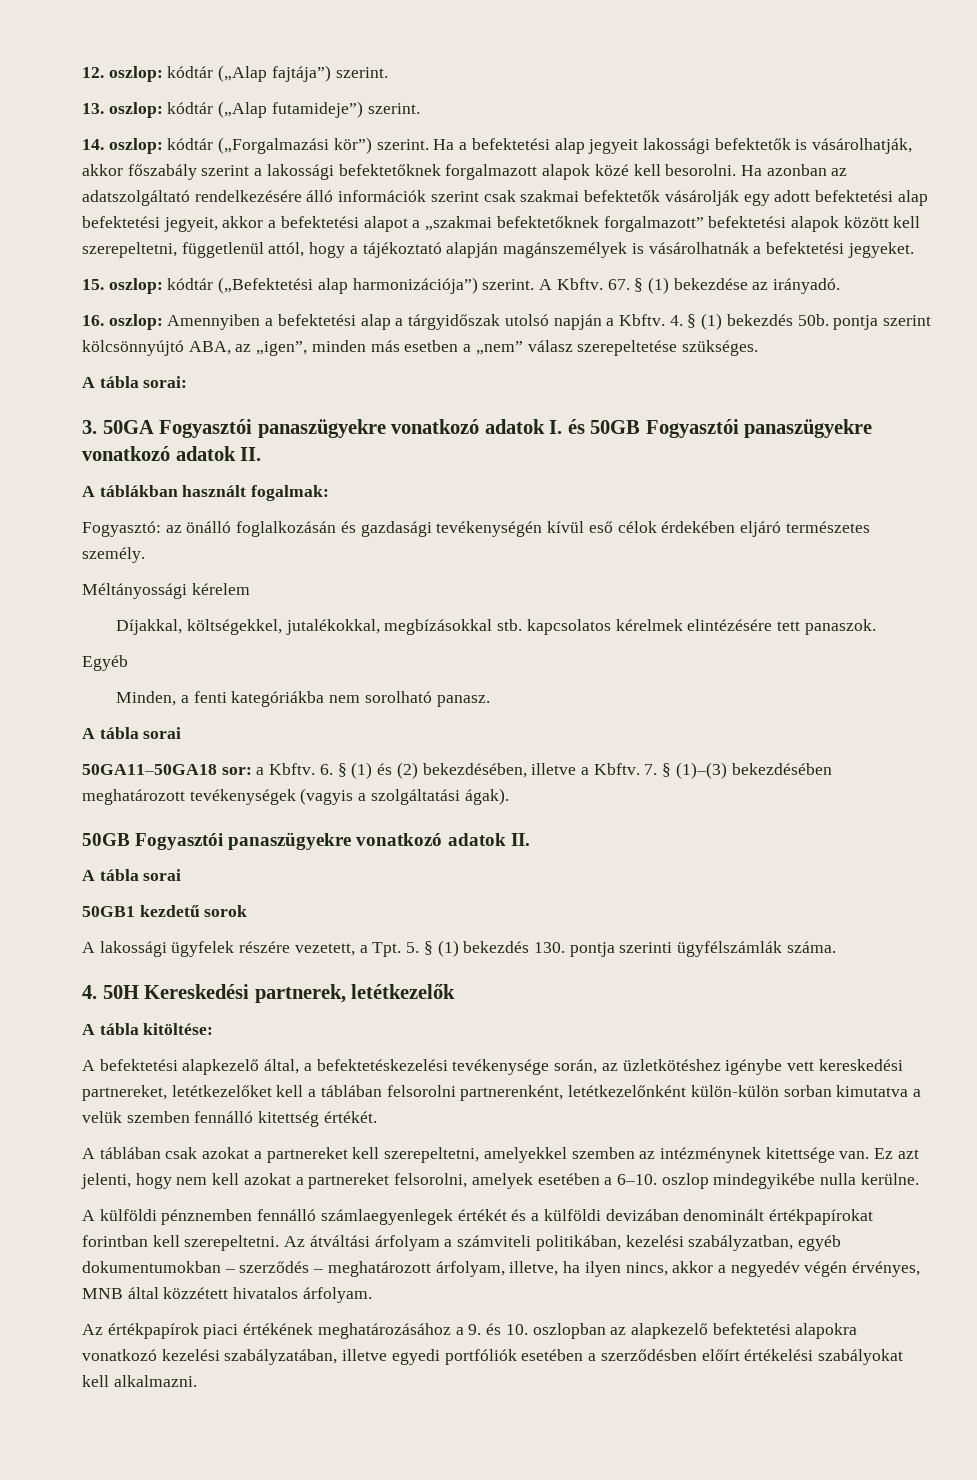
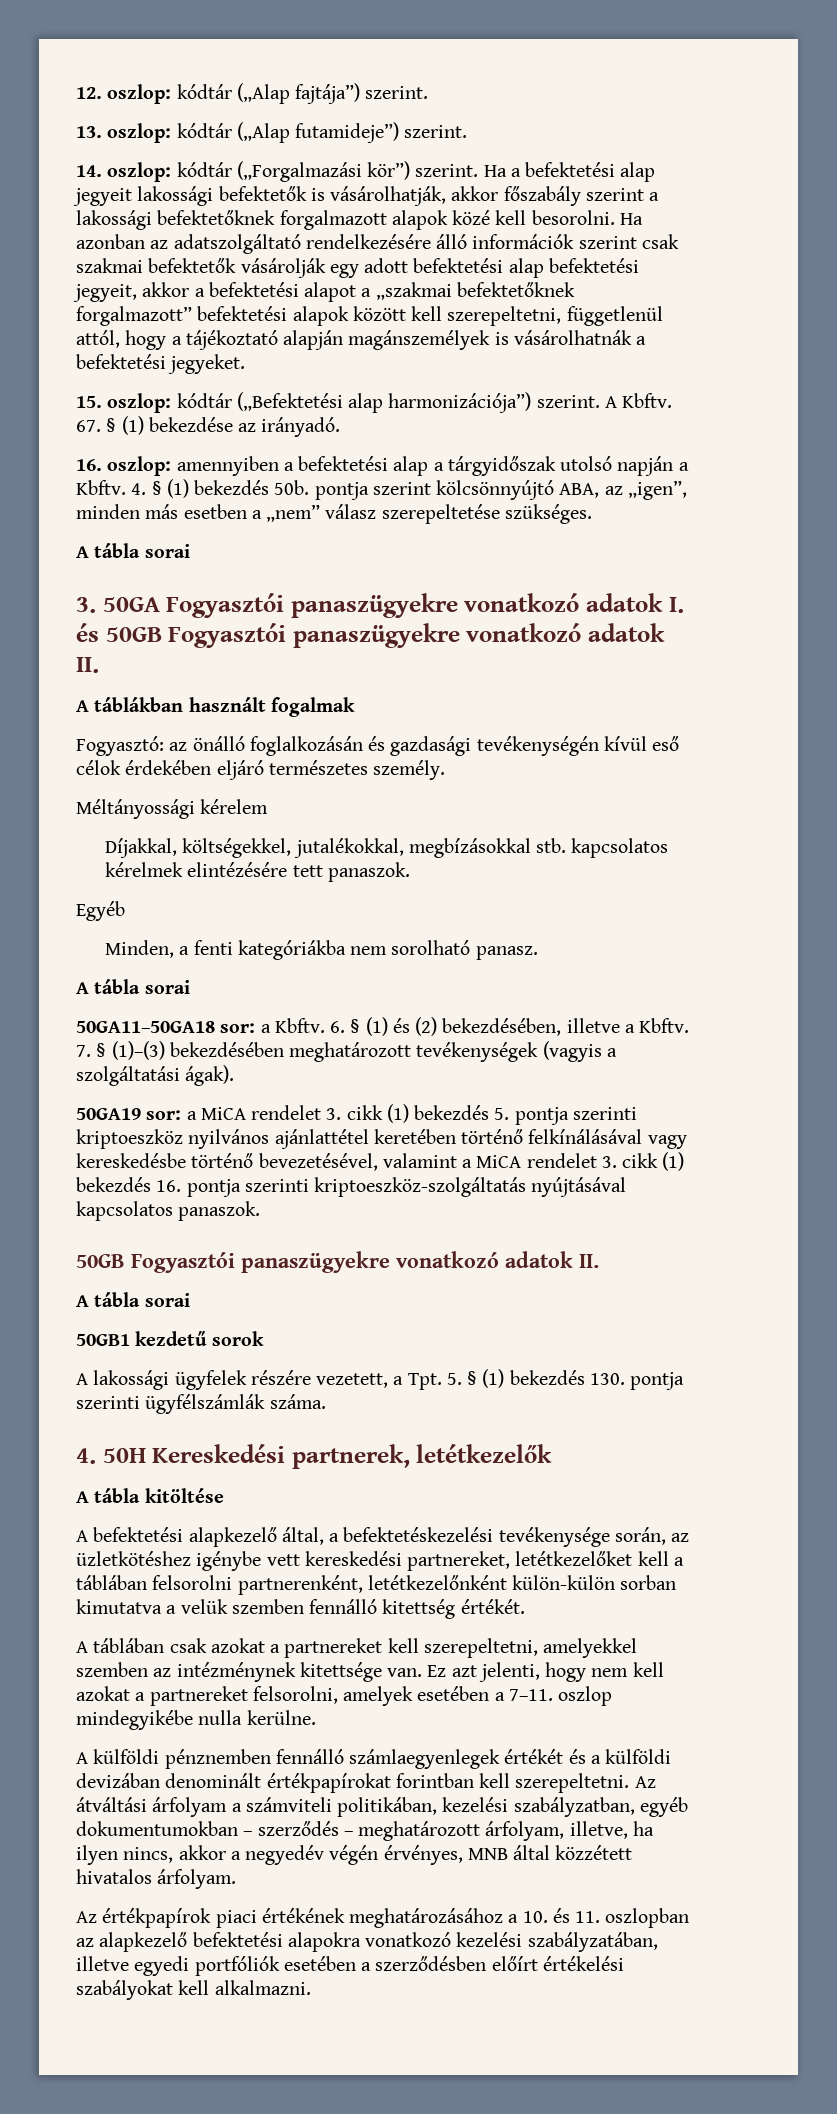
- 16. oszlop: Amennyiben a befektetési alap a tárgyidőszak utolsó napján a Kbftv.
+ 16. oszlop: amennyiben a befektetési alap a tárgyidőszak utolsó napján a Kbftv.
  4. § (1) bekezdés 50b. pontja szerint kölcsönnyújtó ABA, az „igen”, minden más esetben a „nem” válasz szerepeltetése szükséges.
- A tábla sorai:
+ A tábla sorai
- A táblákban használt fogalmak:
+ A táblákban használt fogalmak
+ 50GA19 sor: a MiCA rendelet 3. cikk (1) bekezdés 5. pontja szerinti kriptoeszköz nyilvános ajánlattétel keretében történő felkínálásával vagy kereskedésbe történő bevezetésével, valamint a MiCA rendelet 3. cikk (1) bekezdés 16. pontja szerinti kriptoeszköz-szolgáltatás nyújtásával kapcsolatos panaszok.
- A tábla kitöltése:
+ A tábla kitöltése
- Ez azt jelenti, hogy nem kell azokat a partnereket felsorolni, amelyek esetében a 6–10. oszlop mindegyikébe nulla kerülne.
+ Ez azt jelenti, hogy nem kell azokat a partnereket felsorolni, amelyek esetében a 7–11. oszlop mindegyikébe nulla kerülne.
- Az értékpapírok piaci értékének meghatározásához a 9. és 10. oszlopban az alapkezelő befektetési alapokra vonatkozó kezelési szabályzatában, illetve egyedi portfóliók esetében a szerződésben előírt értékelési szabályokat kell alkalmazni.
+ Az értékpapírok piaci értékének meghatározásához a 10. és 11. oszlopban az alapkezelő befektetési alapokra vonatkozó kezelési szabályzatában, illetve egyedi portfóliók esetében a szerződésben előírt értékelési szabályokat kell alkalmazni.

